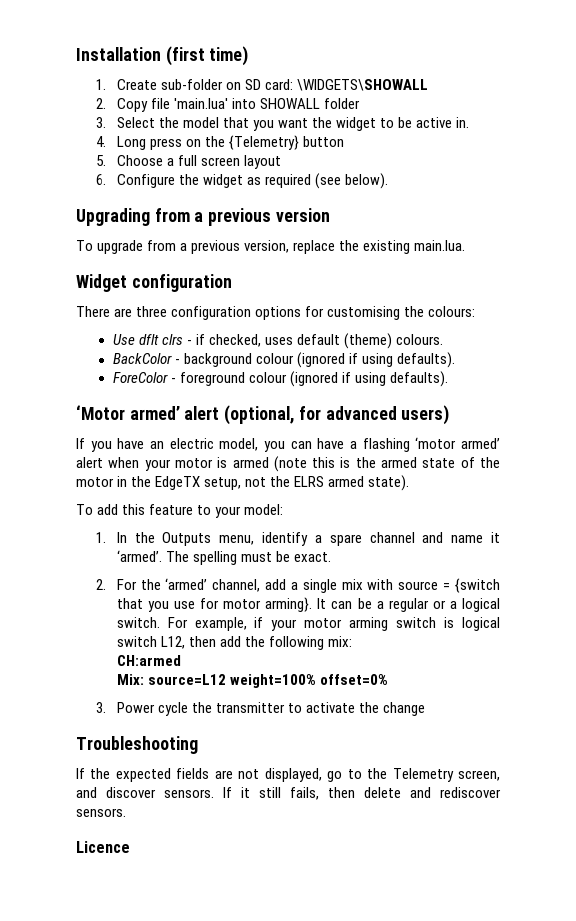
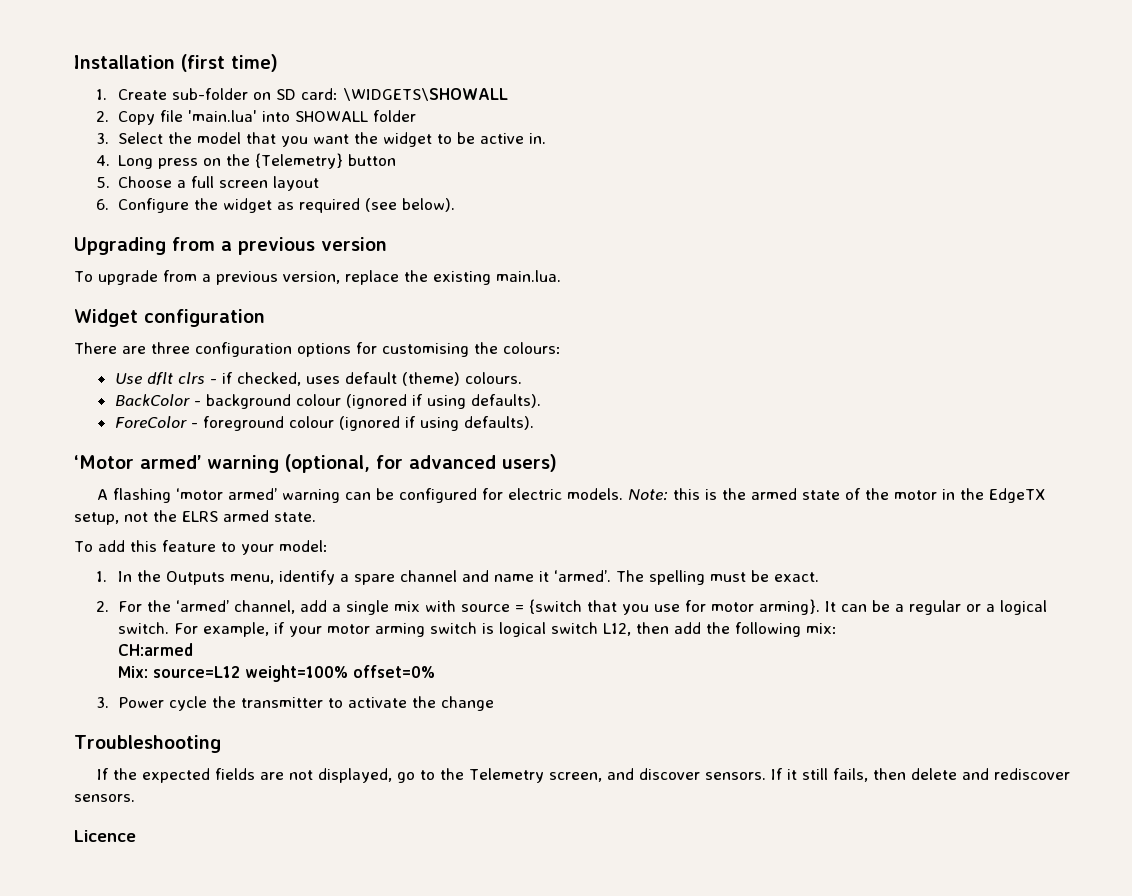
- ‘Motor armed’ alert (optional, for advanced users)
+ ‘Motor armed’ warning (optional, for advanced users)
- If you have an electric model, you can have a flashing ‘motor armed’ alert when your motor is armed (note this is the armed state of the motor in the EdgeTX setup, not the ELRS armed state).
+ A flashing ‘motor armed’ warning can be configured for electric models. Note: this is the armed state of the motor in the EdgeTX setup, not the ELRS armed state.

